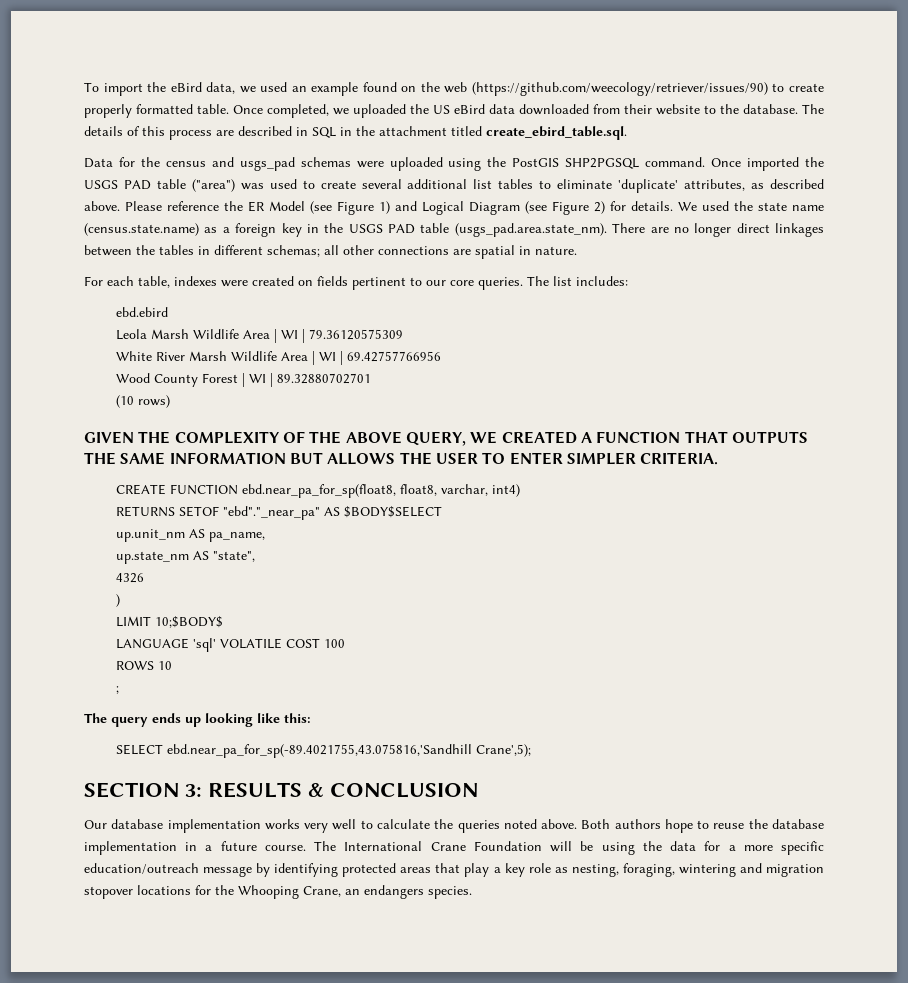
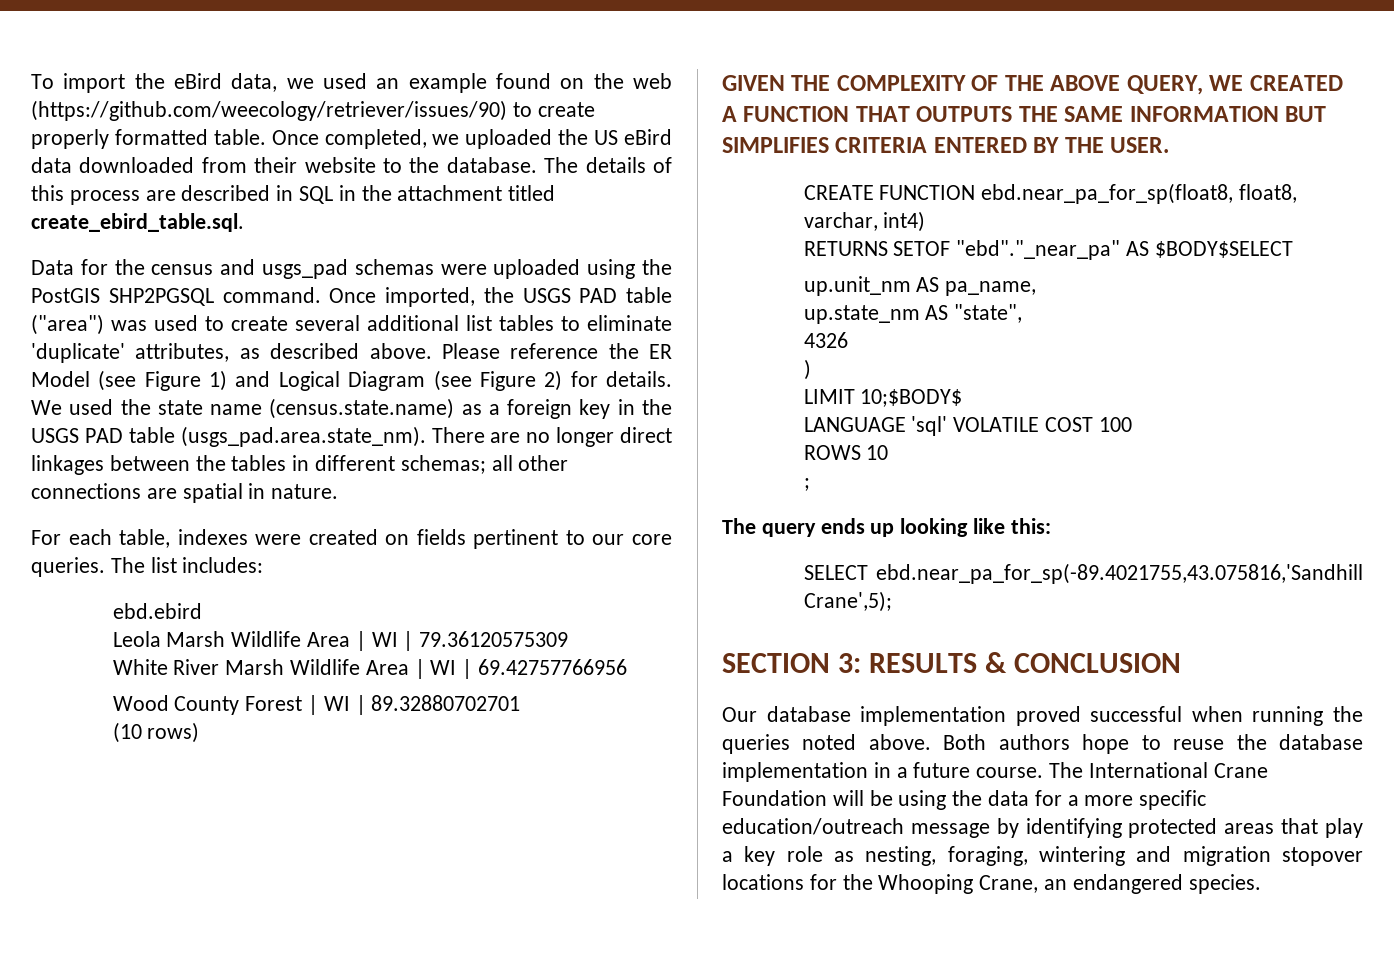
- Once imported the USGS PAD table ("area") was used to create several additional list tables to eliminate 'duplicate' attributes, as described above.
+ Once imported, the USGS PAD table ("area") was used to create several additional list tables to eliminate 'duplicate' attributes, as described above.
- GIVEN THE COMPLEXITY OF THE ABOVE QUERY, WE CREATED A FUNCTION THAT OUTPUTS THE SAME INFORMATION BUT ALLOWS THE USER TO ENTER SIMPLER CRITERIA.
+ GIVEN THE COMPLEXITY OF THE ABOVE QUERY, WE CREATED A FUNCTION THAT OUTPUTS THE SAME INFORMATION BUT SIMPLIFIES CRITERIA ENTERED BY THE USER.
- Our database implementation works very well to calculate the queries noted above.
+ Our database implementation proved successful when running the queries noted above.
- The International Crane Foundation will be using the data for a more specific education/outreach message by identifying protected areas that play a key role as nesting, foraging, wintering and migration stopover locations for the Whooping Crane, an endangers species.
+ The International Crane Foundation will be using the data for a more specific education/outreach message by identifying protected areas that play a key role as nesting, foraging, wintering and migration stopover locations for the Whooping Crane, an endangered species.

